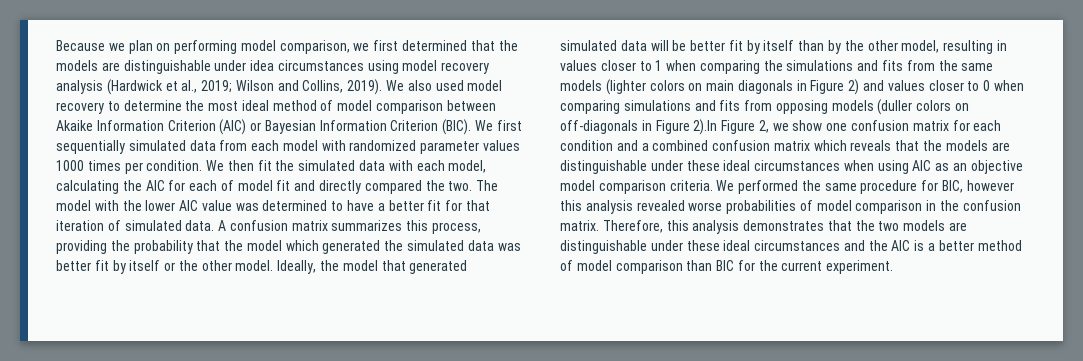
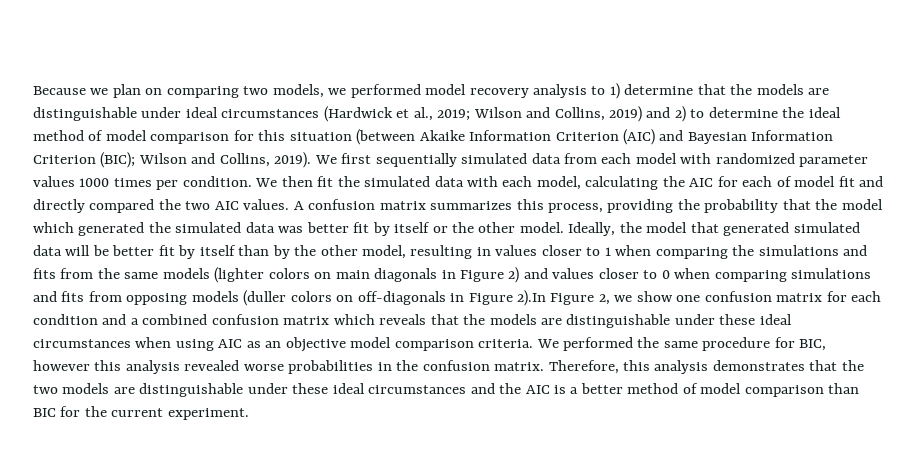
- Because we plan on performing model comparison, we first determined that the models are distinguishable under idea circumstances using model recovery analysis (Hardwick et al., 2019; Wilson and Collins, 2019). We also used model recovery to determine the most ideal method of model comparison between Akaike Information Criterion (AIC) or Bayesian Information Criterion (BIC).
+ Because we plan on comparing two models, we performed model recovery analysis to 1) determine that the models are distinguishable under ideal circumstances (Hardwick et al., 2019; Wilson and Collins, 2019) and 2) to determine the ideal method of model comparison for this situation (between Akaike Information Criterion (AIC) and Bayesian Information Criterion (BIC); Wilson and Collins, 2019).
- We then fit the simulated data with each model, calculating the AIC for each of model fit and directly compared the two. The model with the lower AIC value was determined to have a better fit for that iteration of simulated data.
+ We then fit the simulated data with each model, calculating the AIC for each of model fit and directly compared the two AIC values.
- We performed the same procedure for BIC, however this analysis revealed worse probabilities of model comparison in the confusion matrix.
+ We performed the same procedure for BIC, however this analysis revealed worse probabilities in the confusion matrix.

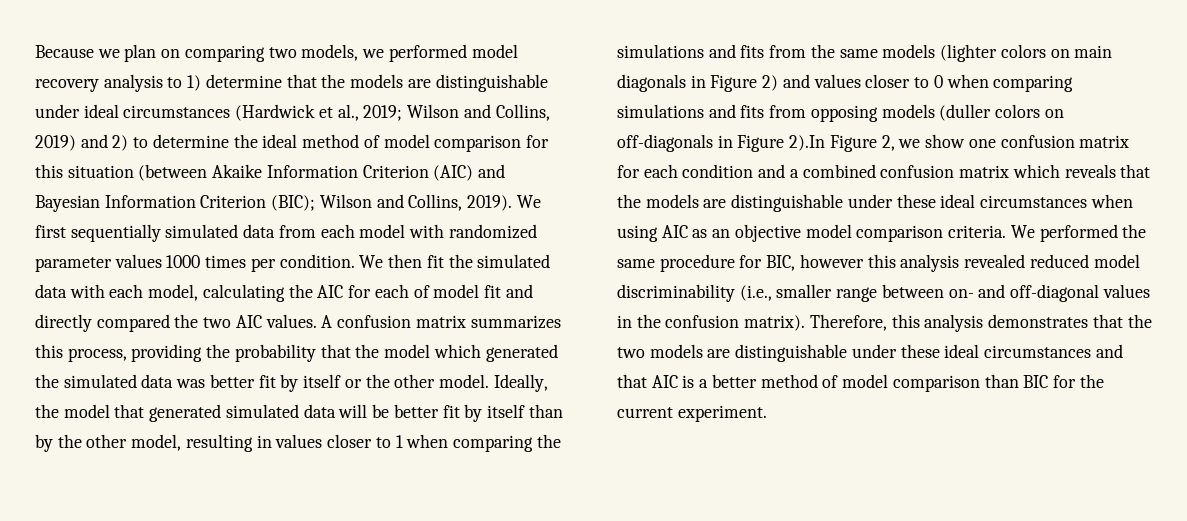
- We performed the same procedure for BIC, however this analysis revealed worse probabilities in the confusion matrix.
+ We performed the same procedure for BIC, however this analysis revealed reduced model discriminability (i.e., smaller range between on- and off-diagonal values in the confusion matrix).
- Therefore, this analysis demonstrates that the two models are distinguishable under these ideal circumstances and the AIC is a better method of model comparison than BIC for the current experiment.
+ Therefore, this analysis demonstrates that the two models are distinguishable under these ideal circumstances and that AIC is a better method of model comparison than BIC for the current experiment.

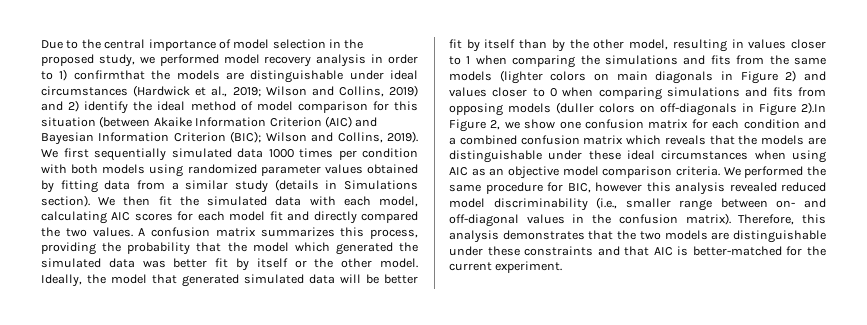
- Because we plan on comparing two models, we performed model recovery analysis to 1) determine that the models are distinguishable under ideal circumstances (Hardwick et al., 2019; Wilson and Collins, 2019) and 2) to determine the ideal method of model comparison for this situation (between Akaike Information Criterion (AIC) and Bayesian Information Criterion (BIC); Wilson and Collins, 2019).
+ Due to the central importance of model selection in the proposed study, we performed model recovery analysis in order to 1) confirmthat the models are distinguishable under ideal circumstances (Hardwick et al., 2019; Wilson and Collins, 2019) and 2) identify the ideal method of model comparison for this situation (between Akaike Information Criterion (AIC) and Bayesian Information Criterion (BIC); Wilson and Collins, 2019).
- We first sequentially simulated data from each model with randomized parameter values 1000 times per condition.
+ We first sequentially simulated data 1000 times per condition with both models using randomized parameter values obtained by fitting data from a similar study (details in Simulations section).
- We then fit the simulated data with each model, calculating the AIC for each of model fit and directly compared the two AIC values.
+ We then fit the simulated data with each model, calculating AIC scores for each model fit and directly compared the two values.
- Therefore, this analysis demonstrates that the two models are distinguishable under these ideal circumstances and that AIC is a better method of model comparison than BIC for the current experiment.
+ Therefore, this analysis demonstrates that the two models are distinguishable under these constraints and that AIC is better-matched for the current experiment.

